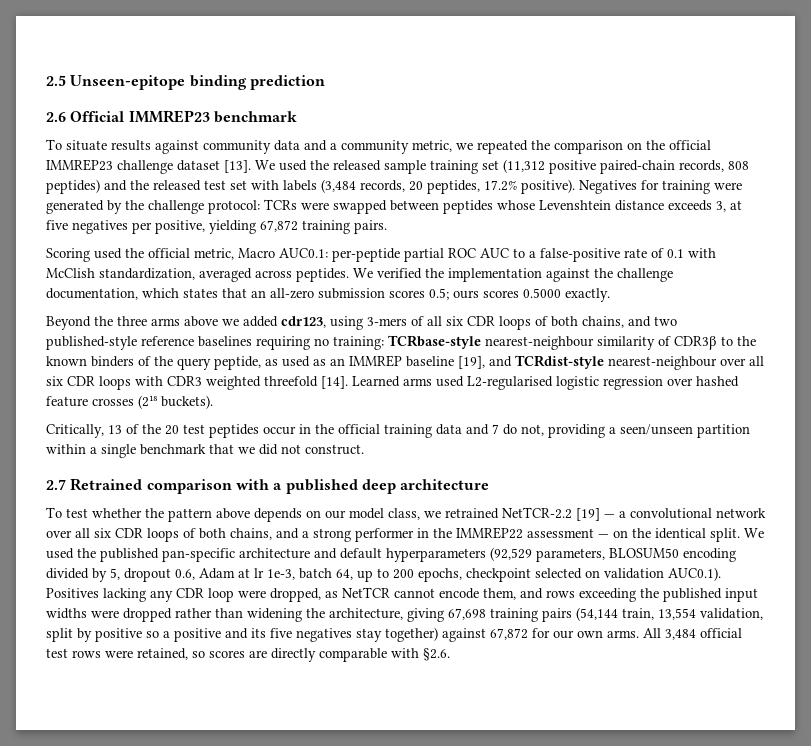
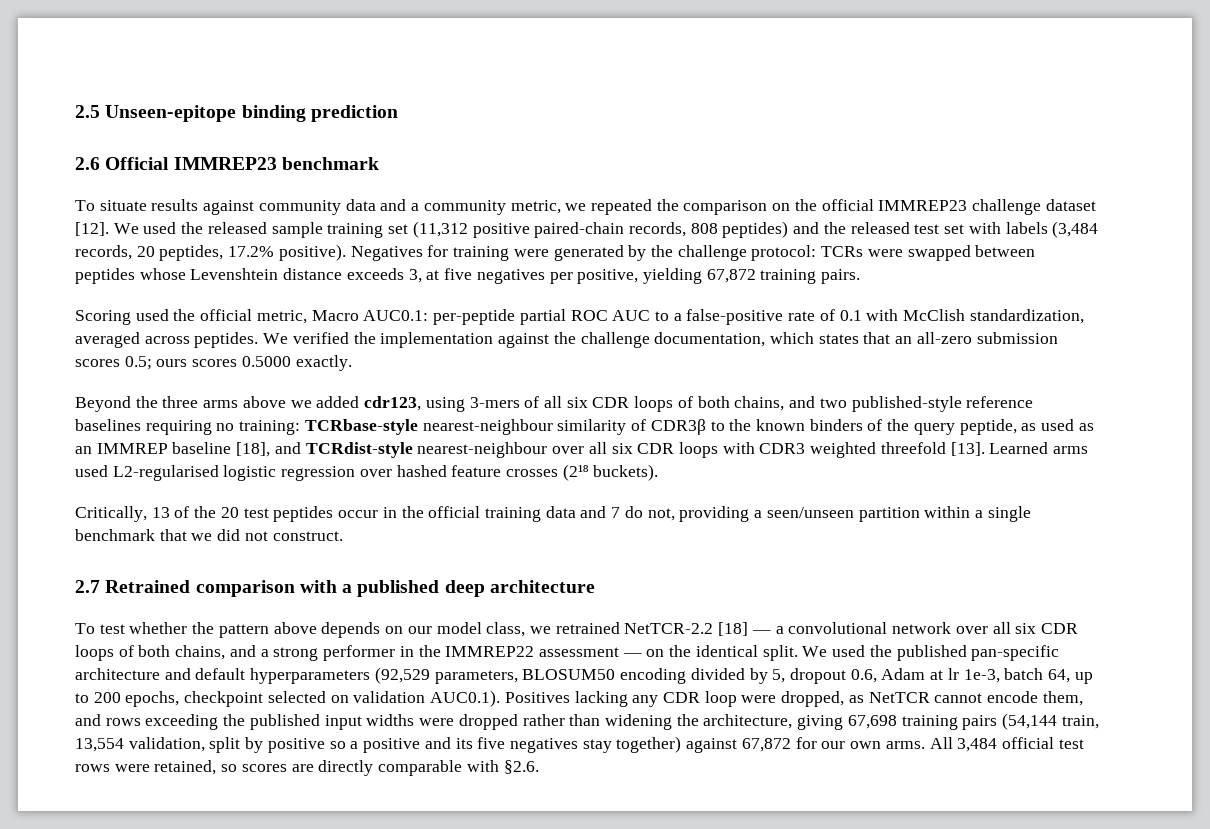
- To situate results against community data and a community metric, we repeated the comparison on the official IMMREP23 challenge dataset [13].
+ To situate results against community data and a community metric, we repeated the comparison on the official IMMREP23 challenge dataset [12].
- Beyond the three arms above we added cdr123, using 3-mers of all six CDR loops of both chains, and two published-style reference baselines requiring no training: TCRbase-style nearest-neighbour similarity of CDR3β to the known binders of the query peptide, as used as an IMMREP baseline [19], and TCRdist-style nearest-neighbour over all six CDR loops with CDR3 weighted threefold [14].
+ Beyond the three arms above we added cdr123, using 3-mers of all six CDR loops of both chains, and two published-style reference baselines requiring no training: TCRbase-style nearest-neighbour similarity of CDR3β to the known binders of the query peptide, as used as an IMMREP baseline [18], and TCRdist-style nearest-neighbour over all six CDR loops with CDR3 weighted threefold [13].
- To test whether the pattern above depends on our model class, we retrained NetTCR-2.2 [19] — a convolutional network over all six CDR loops of both chains, and a strong performer in the IMMREP22 assessment — on the identical split.
+ To test whether the pattern above depends on our model class, we retrained NetTCR-2.2 [18] — a convolutional network over all six CDR loops of both chains, and a strong performer in the IMMREP22 assessment — on the identical split.

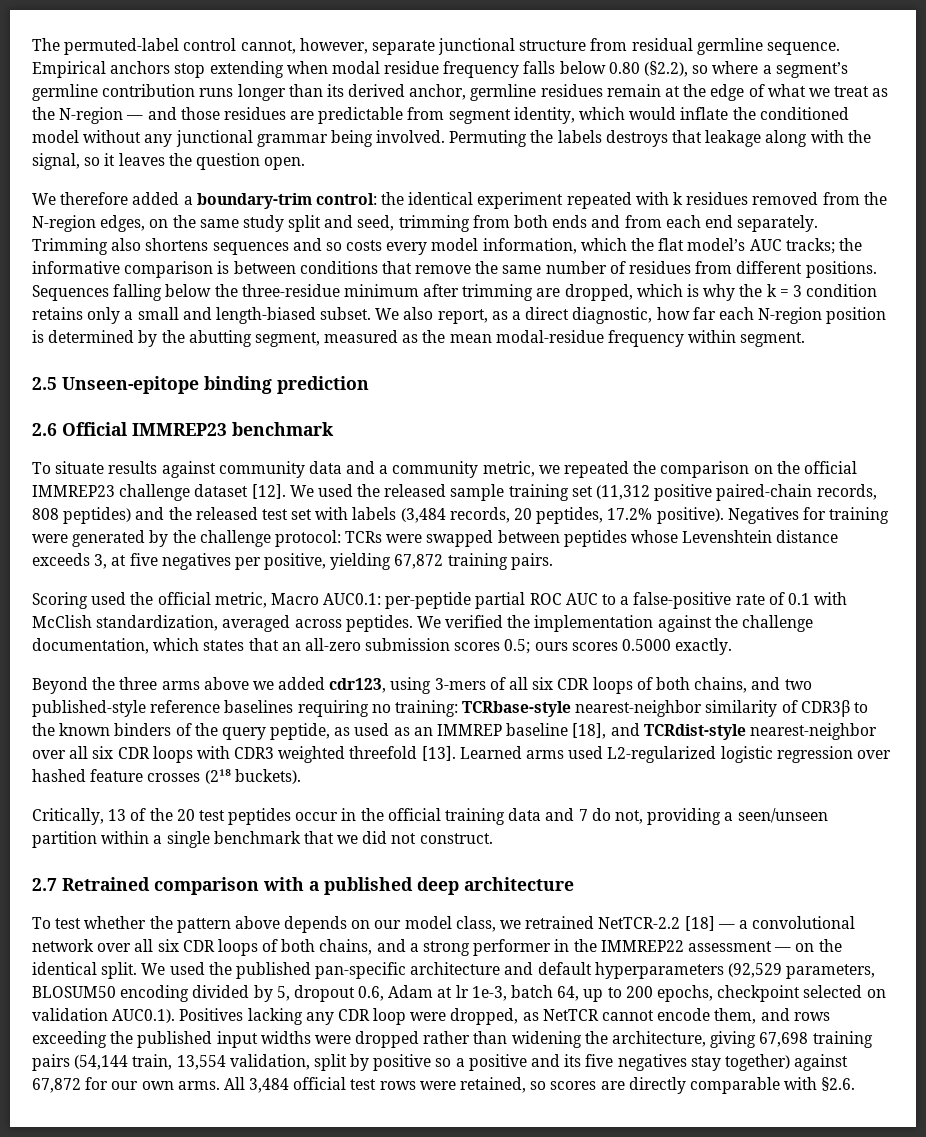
+ The permuted-label control cannot, however, separate junctional structure from residual germline sequence. Empirical anchors stop extending when modal residue frequency falls below 0.80 (§2.2), so where a segment’s germline contribution runs longer than its derived anchor, germline residues remain at the edge of what we treat as the N-region — and those residues are predictable from segment identity, which would inflate the conditioned model without any junctional grammar being involved. Permuting the labels destroys that leakage along with the signal, so it leaves the question open.
+ We therefore added a boundary-trim control: the identical experiment repeated with k residues removed from the N-region edges, on the same study split and seed, trimming from both ends and from each end separately. Trimming also shortens sequences and so costs every model information, which the flat model’s AUC tracks; the informative comparison is between conditions that remove the same number of residues from different positions. Sequences falling below the three-residue minimum after trimming are dropped, which is why the k = 3 condition retains only a small and length-biased subset. We also report, as a direct diagnostic, how far each N-region position is determined by the abutting segment, measured as the mean modal-residue frequency within segment.
- Beyond the three arms above we added cdr123, using 3-mers of all six CDR loops of both chains, and two published-style reference baselines requiring no training: TCRbase-style nearest-neighbour similarity of CDR3β to the known binders of the query peptide, as used as an IMMREP baseline [18], and TCRdist-style nearest-neighbour over all six CDR loops with CDR3 weighted threefold [13].
+ Beyond the three arms above we added cdr123, using 3-mers of all six CDR loops of both chains, and two published-style reference baselines requiring no training: TCRbase-style nearest-neighbor similarity of CDR3β to the known binders of the query peptide, as used as an IMMREP baseline [18], and TCRdist-style nearest-neighbor over all six CDR loops with CDR3 weighted threefold [13].
- Learned arms used L2-regularised logistic regression over hashed feature crosses (2¹⁸ buckets).
+ Learned arms used L2-regularized logistic regression over hashed feature crosses (2¹⁸ buckets).

